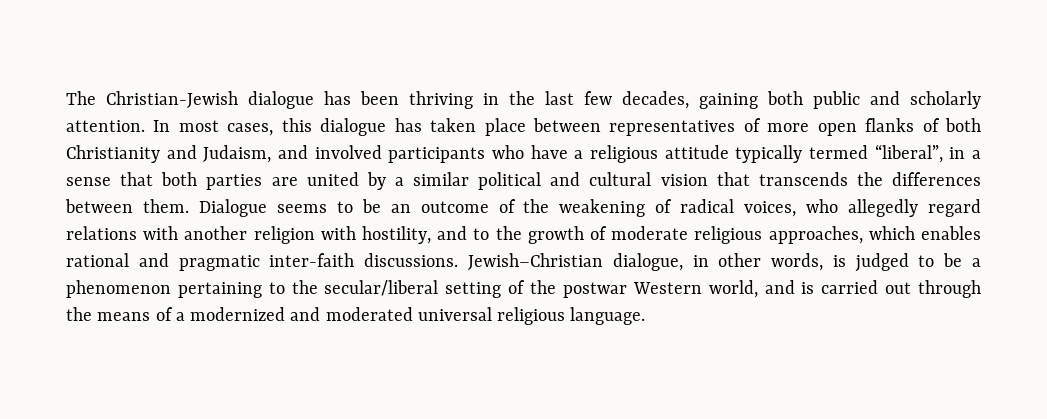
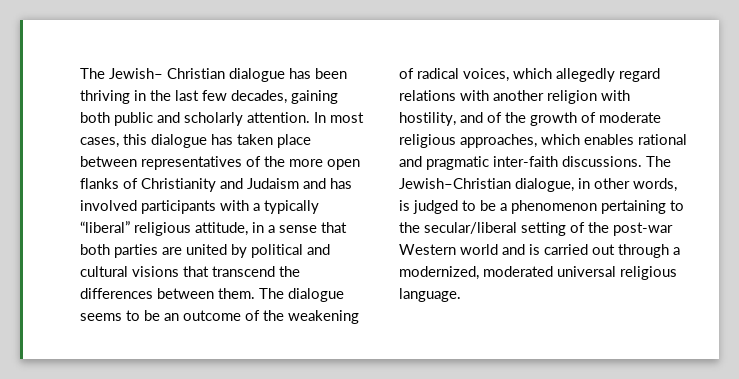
- The Christian-Jewish dialogue has been thriving in the last few decades, gaining both public and scholarly attention.
+ The Jewish– Christian dialogue has been thriving in the last few decades, gaining both public and scholarly attention.
- In most cases, this dialogue has taken place between representatives of more open flanks of both Christianity and Judaism, and involved participants who have a religious attitude typically termed “liberal”, in a sense that both parties are united by a similar political and cultural vision that transcends the differences between them.
+ In most cases, this dialogue has taken place between representatives of the more open flanks of Christianity and Judaism and has involved participants with a typically “liberal” religious attitude, in a sense that both parties are united by political and cultural visions that transcend the differences between them.
- Dialogue seems to be an outcome of the weakening of radical voices, who allegedly regard relations with another religion with hostility, and to the growth of moderate religious approaches, which enables rational and pragmatic inter-faith discussions.
+ The dialogue seems to be an outcome of the weakening of radical voices, which allegedly regard relations with another religion with hostility, and of the growth of moderate religious approaches, which enables rational and pragmatic inter-faith discussions.
- Jewish–Christian dialogue, in other words, is judged to be a phenomenon pertaining to the secular/liberal setting of the postwar Western world, and is carried out through the means of a modernized and moderated universal religious language.
+ The Jewish–Christian dialogue, in other words, is judged to be a phenomenon pertaining to the secular/liberal setting of the post-war Western world and is carried out through a modernized, moderated universal religious language.

